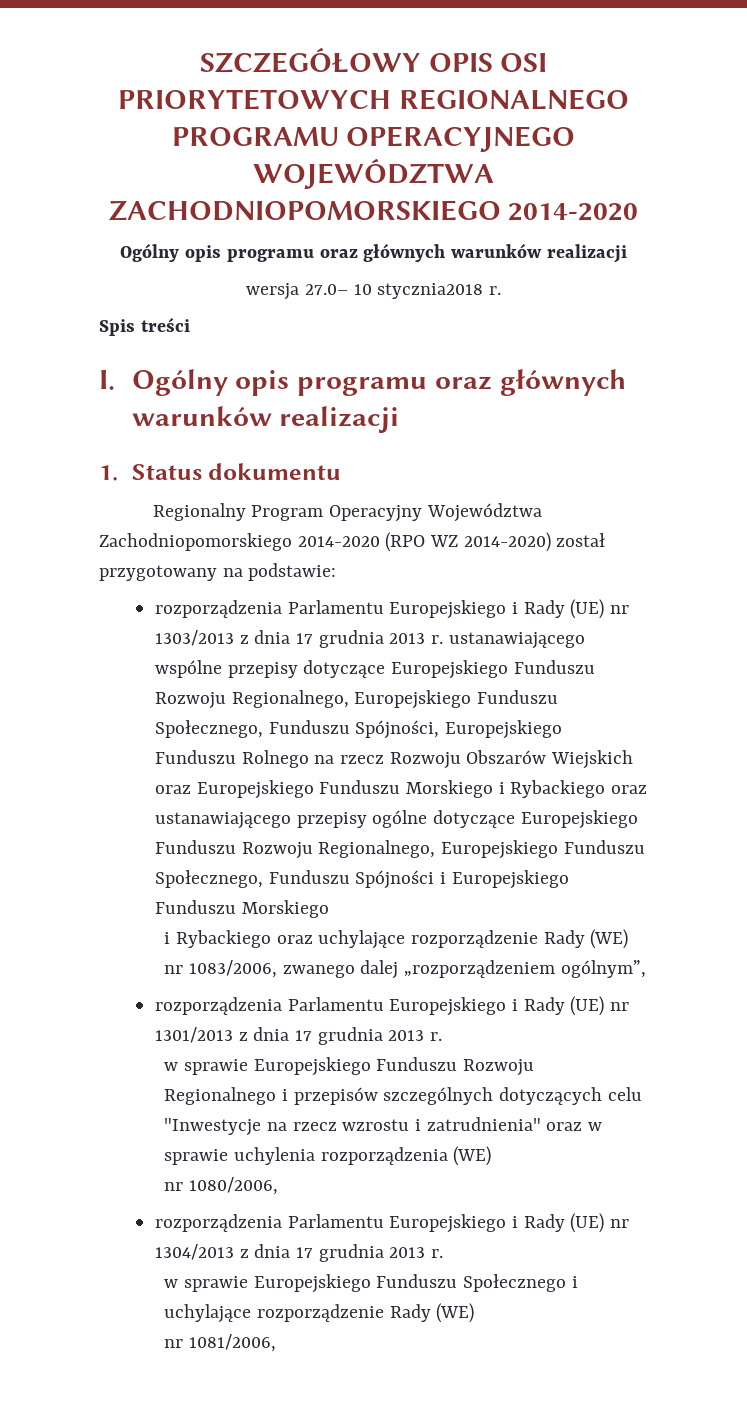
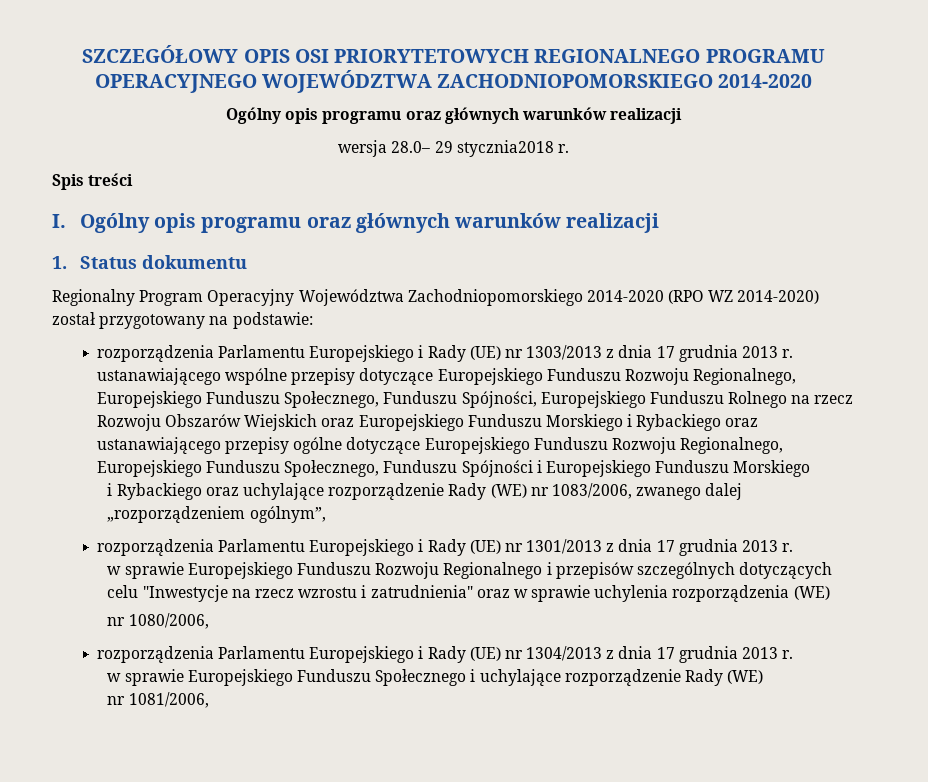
- wersja 27.0– 10 stycznia2018 r.
+ wersja 28.0– 29 stycznia2018 r.

